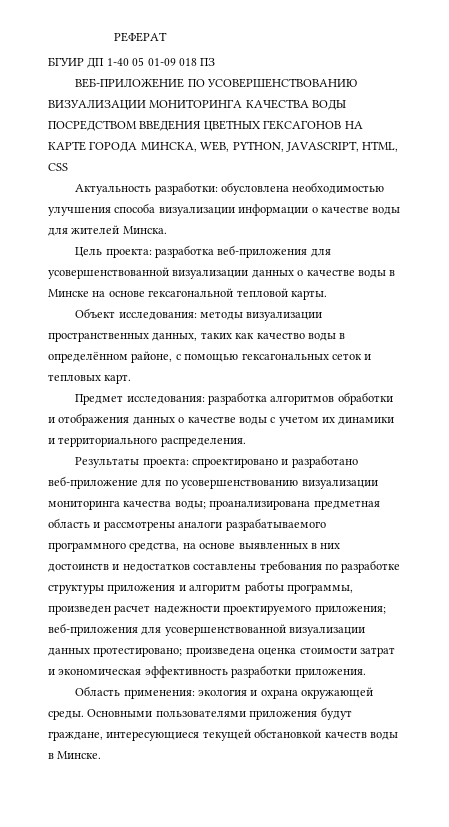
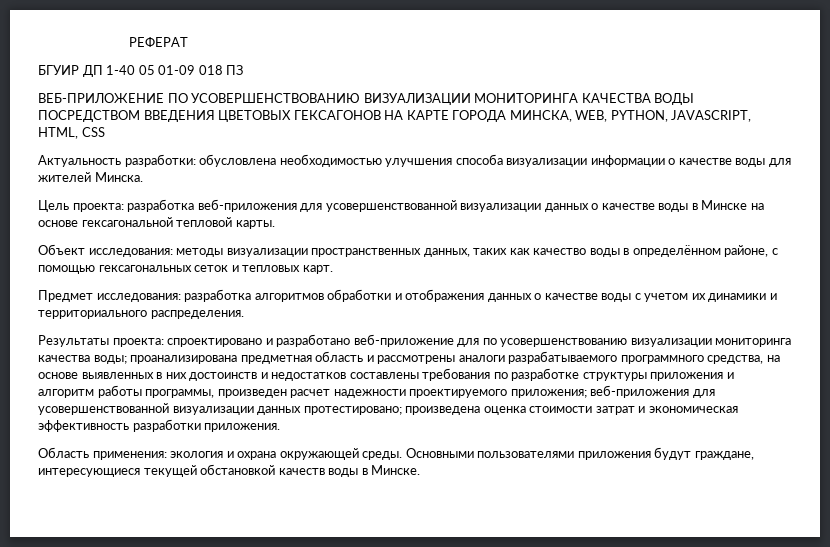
- ВЕБ-ПРИЛОЖЕНИЕ ПО УСОВЕРШЕНСТВОВАНИЮ ВИЗУАЛИЗАЦИИ МОНИТОРИНГА КАЧЕСТВА ВОДЫ ПОСРЕДСТВОМ ВВЕДЕНИЯ ЦВЕТНЫХ ГЕКСАГОНОВ НА КАРТЕ ГОРОДА МИНСКА, WEB, PYTHON, JAVASCRIPT, HTML, CSS
+ ВЕБ-ПРИЛОЖЕНИЕ ПО УСОВЕРШЕНСТВОВАНИЮ ВИЗУАЛИЗАЦИИ МОНИТОРИНГА КАЧЕСТВА ВОДЫ ПОСРЕДСТВОМ ВВЕДЕНИЯ ЦВЕТОВЫХ ГЕКСАГОНОВ НА КАРТЕ ГОРОДА МИНСКА, WEB, PYTHON, JAVASCRIPT, HTML, CSS

